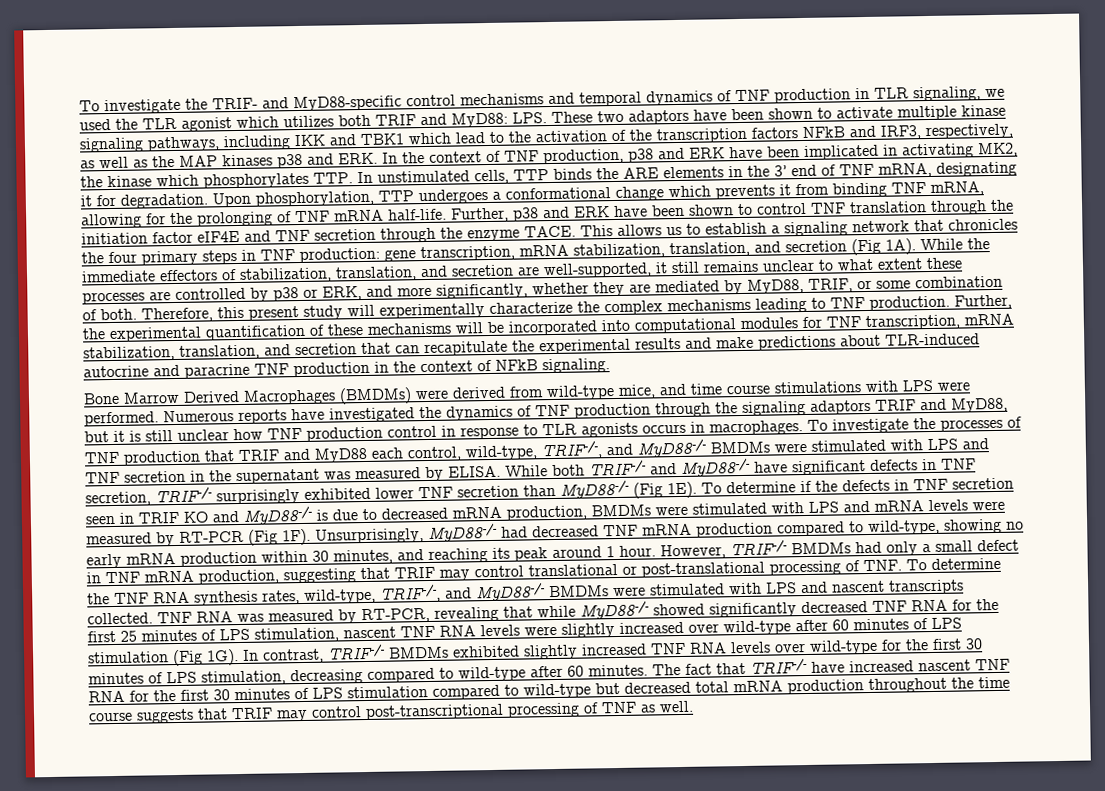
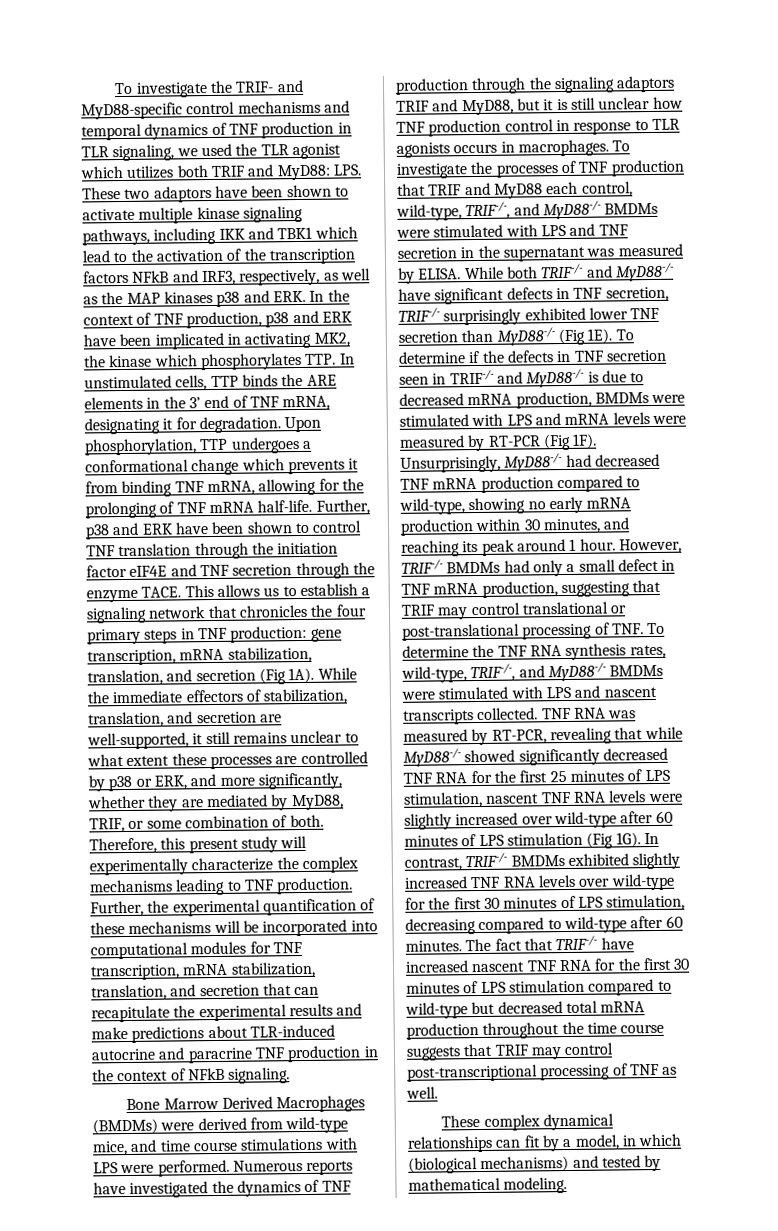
- To determine if the defects in TNF secretion seen in TRIF KO and MyD88-/- is due to decreased mRNA production, BMDMs were stimulated with LPS and mRNA levels were measured by RT-PCR (Fig 1F).
+ To determine if the defects in TNF secretion seen in TRIF-/- and MyD88-/- is due to decreased mRNA production, BMDMs were stimulated with LPS and mRNA levels were measured by RT-PCR (Fig 1F).
+ These complex dynamical relationships can fit by a model, in which (biological mechanisms) and tested by mathematical modeling.

